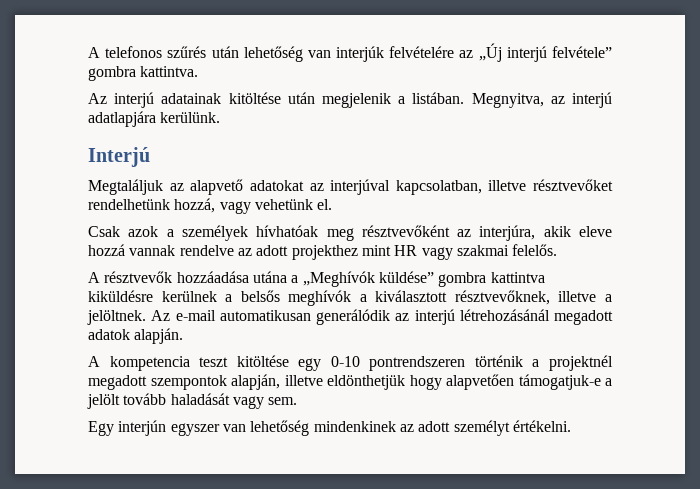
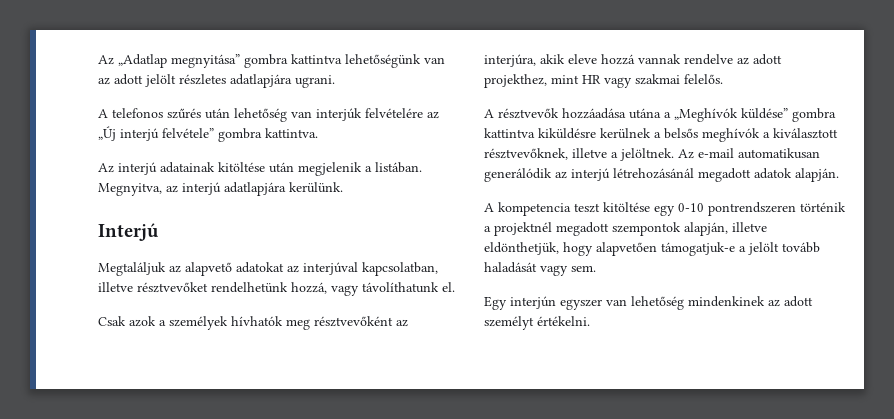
+ Az „Adatlap megnyitása” gombra kattintva lehetőségünk van az adott jelölt részletes adatlapjára ugrani.
- Megtaláljuk az alapvető adatokat az interjúval kapcsolatban, illetve résztvevőket rendelhetünk hozzá, vagy vehetünk el.
+ Megtaláljuk az alapvető adatokat az interjúval kapcsolatban, illetve résztvevőket rendelhetünk hozzá, vagy távolíthatunk el.
- Csak azok a személyek hívhatóak meg résztvevőként az interjúra, akik eleve hozzá vannak rendelve az adott projekthez mint HR vagy szakmai felelős.
+ Csak azok a személyek hívhatók meg résztvevőként az interjúra, akik eleve hozzá vannak rendelve az adott projekthez, mint HR vagy szakmai felelős.
- A kompetencia teszt kitöltése egy 0-10 pontrendszeren történik a projektnél megadott szempontok alapján, illetve eldönthetjük hogy alapvetően támogatjuk-e a jelölt tovább haladását vagy sem.
+ A kompetencia teszt kitöltése egy 0-10 pontrendszeren történik a projektnél megadott szempontok alapján, illetve eldönthetjük, hogy alapvetően támogatjuk-e a jelölt tovább haladását vagy sem.

